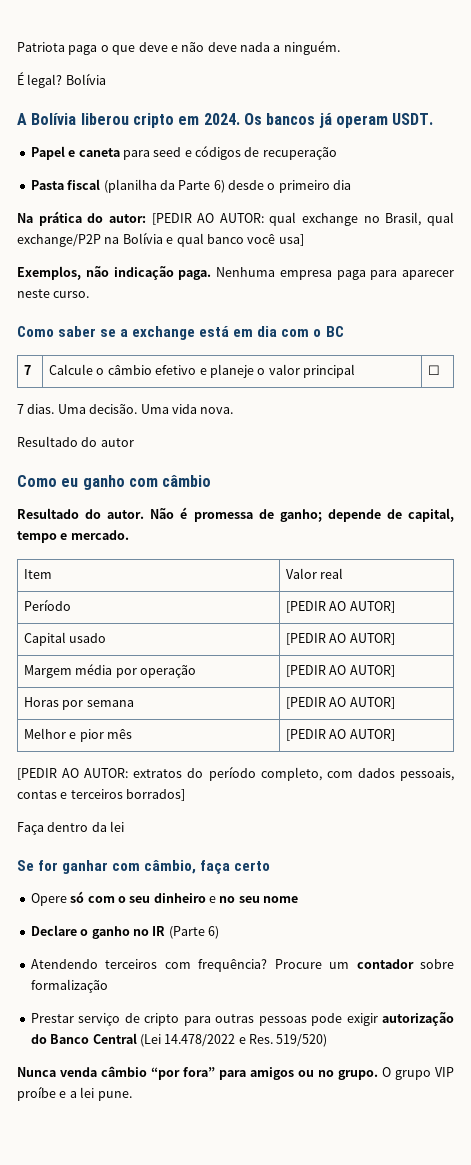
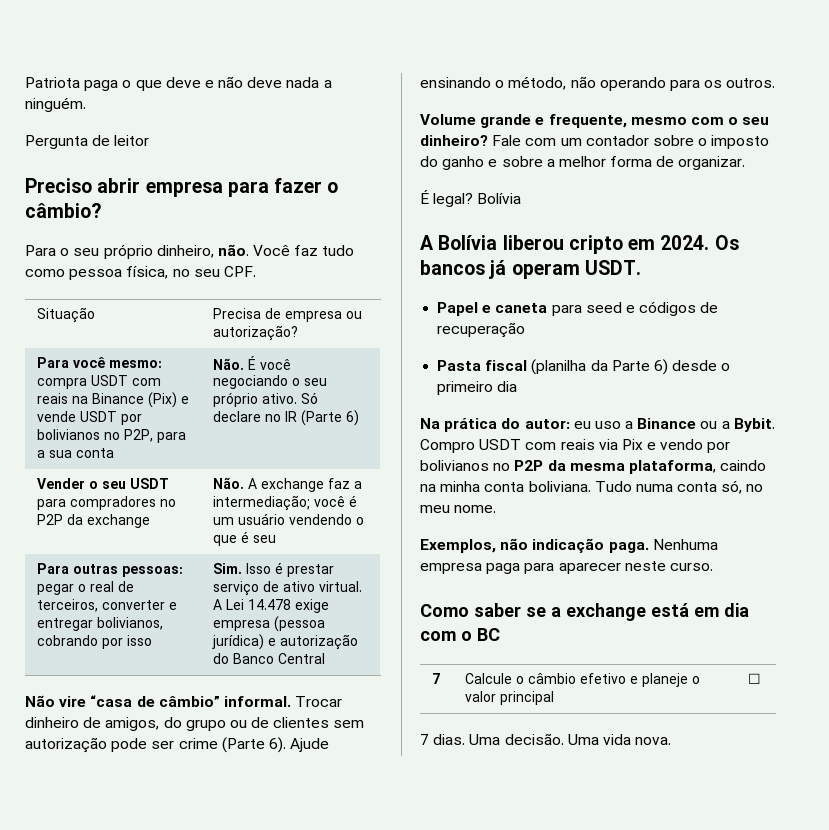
+ Pergunta de leitor
+ Preciso abrir empresa para fazer o câmbio?
+ Para o seu próprio dinheiro, não. Você faz tudo como pessoa física, no seu CPF.
+ Situação | Precisa de empresa ou autorização?
+ Para você mesmo: compra USDT com reais na Binance (Pix) e vende USDT por bolivianos no P2P, para a sua conta | Não. É você negociando o seu próprio ativo. Só declare no IR (Parte 6)
+ Vender o seu USDT para compradores no P2P da exchange | Não. A exchange faz a intermediação; você é um usuário vendendo o que é seu
+ Para outras pessoas: pegar o real de terceiros, converter e entregar bolivianos, cobrando por isso | Sim. Isso é prestar serviço de ativo virtual. A Lei 14.478 exige empresa (pessoa jurídica) e autorização do Banco Central
+ Não vire “casa de câmbio” informal. Trocar dinheiro de amigos, do grupo ou de clientes sem autorização pode ser crime (Parte 6). Ajude ensinando o método, não operando para os outros.
+ Volume grande e frequente, mesmo com o seu dinheiro? Fale com um contador sobre o imposto do ganho e sobre a melhor forma de organizar.
- Na prática do autor: [PEDIR AO AUTOR: qual exchange no Brasil, qual exchange/P2P na Bolívia e qual banco você usa]
+ Na prática do autor: eu uso a Binance ou a Bybit. Compro USDT com reais via Pix e vendo por bolivianos no P2P da mesma plataforma, caindo na minha conta boliviana. Tudo numa conta só, no meu nome.
- Resultado do autor
- Como eu ganho com câmbio
- Resultado do autor. Não é promessa de ganho; depende de capital, tempo e mercado.
- Item | Valor real
- Período | [PEDIR AO AUTOR]
- Capital usado | [PEDIR AO AUTOR]
- Margem média por operação | [PEDIR AO AUTOR]
- Horas por semana | [PEDIR AO AUTOR]
- Melhor e pior mês | [PEDIR AO AUTOR]
- [PEDIR AO AUTOR: extratos do período completo, com dados pessoais, contas e terceiros borrados]
- Faça dentro da lei
- Se for ganhar com câmbio, faça certo
- Opere só com o seu dinheiro e no seu nome
- Declare o ganho no IR (Parte 6)
- Atendendo terceiros com frequência? Procure um contador sobre formalização
- Prestar serviço de cripto para outras pessoas pode exigir autorização do Banco Central (Lei 14.478/2022 e Res. 519/520)
- Nunca venda câmbio “por fora” para amigos ou no grupo. O grupo VIP proíbe e a lei pune.

